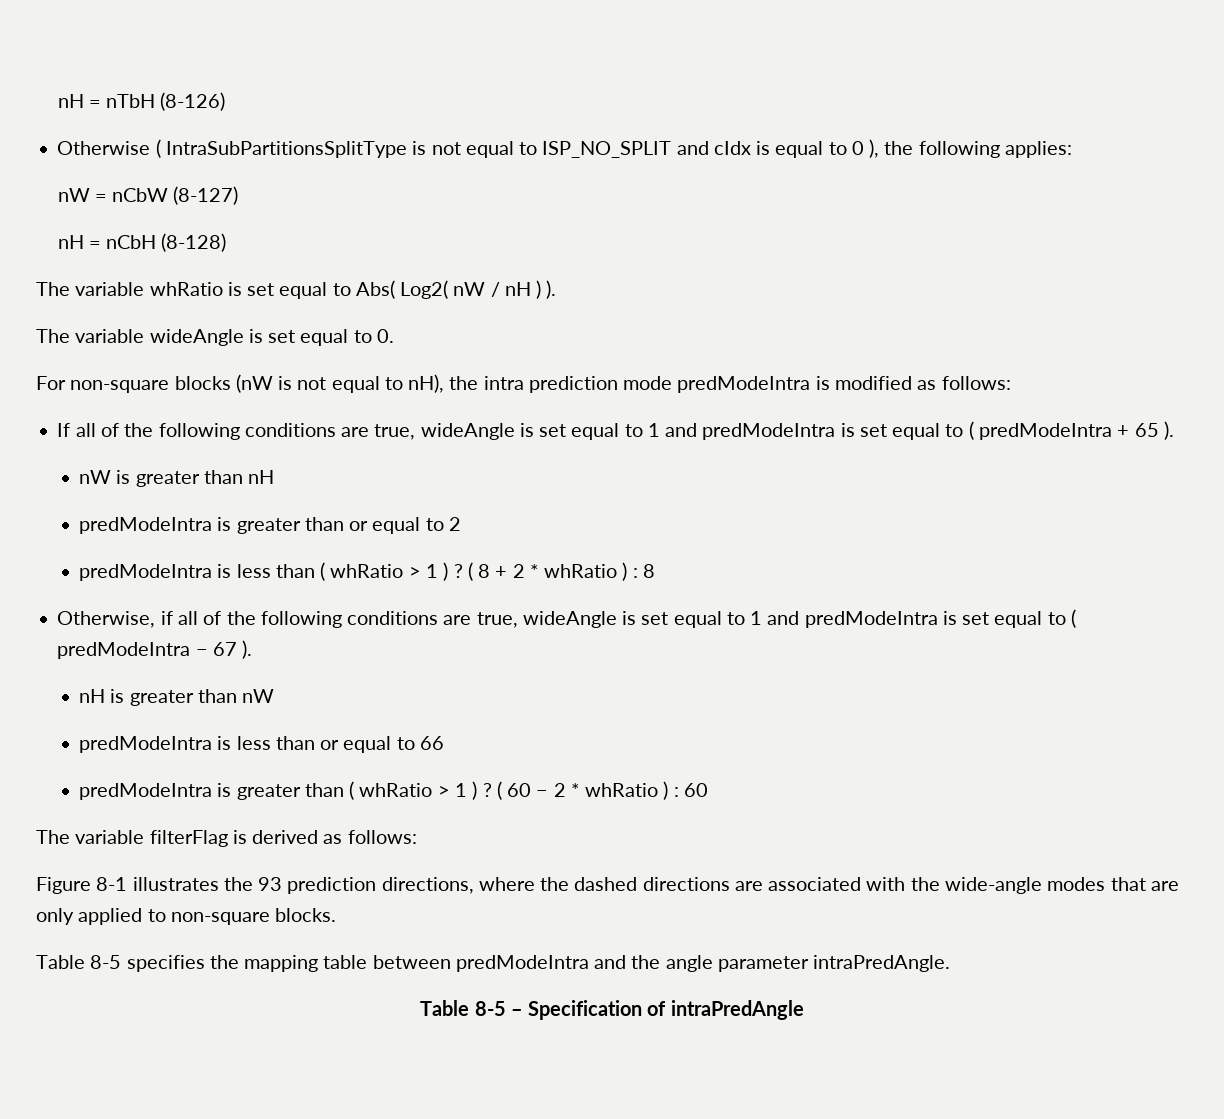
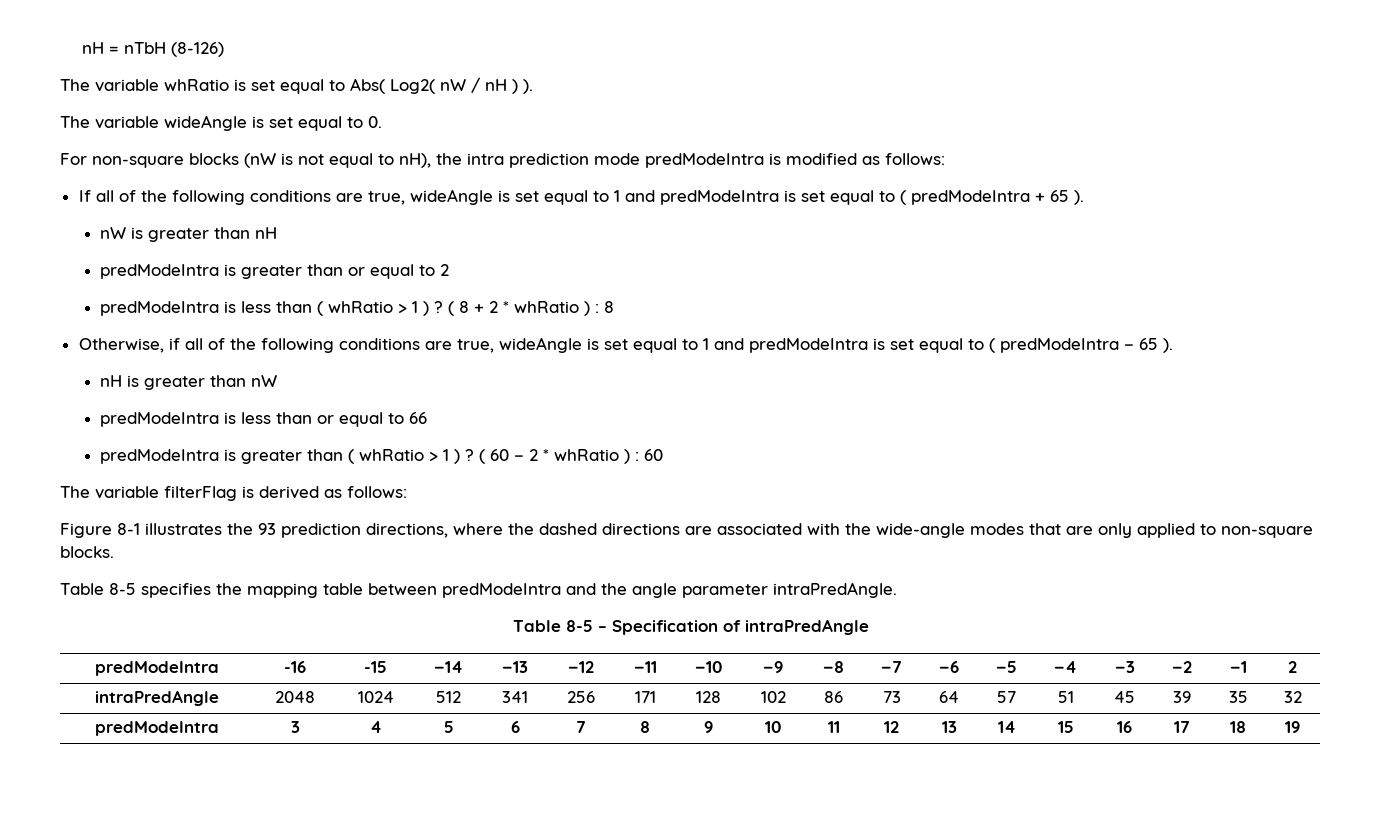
- Otherwise ( IntraSubPartitionsSplitType is not equal to ISP_NO_SPLIT and cIdx is equal to 0 ), the following applies:
- nW = nCbW (8-127)
- nH = nCbH (8-128)
- Otherwise, if all of the following conditions are true, wideAngle is set equal to 1 and predModeIntra is set equal to ( predModeIntra − 67 ).
+ Otherwise, if all of the following conditions are true, wideAngle is set equal to 1 and predModeIntra is set equal to ( predModeIntra − 65 ).
+ predModeIntra | -16 | -15 | −14 | −13 | −12 | −11 | −10 | −9 | −8 | −7 | −6 | −5 | −4 | −3 | −2 | −1 | 2
+ intraPredAngle | 2048 | 1024 | 512 | 341 | 256 | 171 | 128 | 102 | 86 | 73 | 64 | 57 | 51 | 45 | 39 | 35 | 32
+ predModeIntra | 3 | 4 | 5 | 6 | 7 | 8 | 9 | 10 | 11 | 12 | 13 | 14 | 15 | 16 | 17 | 18 | 19

